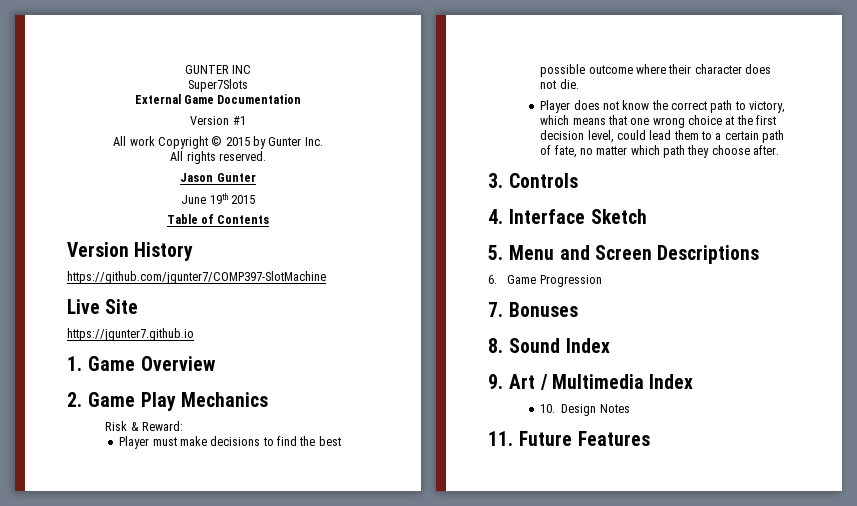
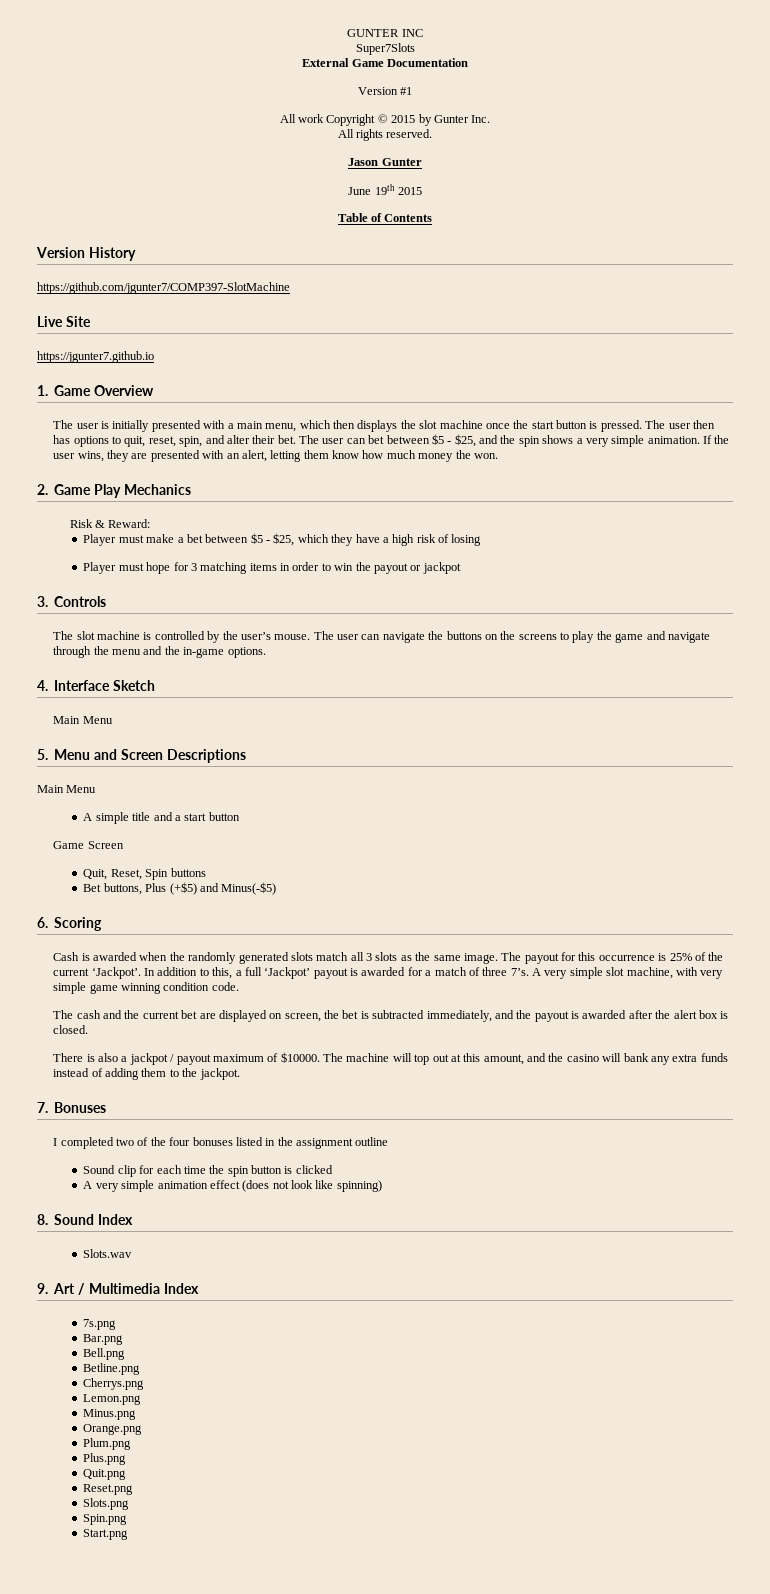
+ The user is initially presented with a main menu, which then displays the slot machine once the start button is pressed. The user then has options to quit, reset, spin, and alter their bet. The user can bet between $5 - $25, and the spin shows a very simple animation. If the user wins, they are presented with an alert, letting them know how much money the won.
- Player must make decisions to find the best possible outcome where their character does not die.
- Player does not know the correct path to victory, which means that one wrong choice at the first decision level, could lead them to a certain path of fate, no matter which path they choose after.
+ Player must make a bet between $5 - $25, which they have a high risk of losing
+ Player must hope for 3 matching items in order to win the payout or jackpot
  3. Controls
+ The slot machine is controlled by the user’s mouse. The user can navigate the buttons on the screens to play the game and navigate through the menu and the in-game options.
  4. Interface Sketch
+ Main Menu
  5. Menu and Screen Descriptions
- 6. Game Progression
+ Main Menu
+ A simple title and a start button
+ Game Screen
+ Quit, Reset, Spin buttons
+ Bet buttons, Plus (+$5) and Minus(-$5)
+ 6. Scoring
+ Cash is awarded when the randomly generated slots match all 3 slots as the same image. The payout for this occurrence is 25% of the current ‘Jackpot’. In addition to this, a full ‘Jackpot’ payout is awarded for a match of three 7’s. A very simple slot machine, with very simple game winning condition code.
+ The cash and the current bet are displayed on screen, the bet is subtracted immediately, and the payout is awarded after the alert box is closed.
+ There is also a jackpot / payout maximum of $10000. The machine will top out at this amount, and the casino will bank any extra funds instead of adding them to the jackpot.
  7. Bonuses
+ I completed two of the four bonuses listed in the assignment outline
+ Sound clip for each time the spin button is clicked
+ A very simple animation effect (does not look like spinning)
+ Slots.wav
- 10. Design Notes
- 11. Future Features
+ 7s.png
+ Bar.png
+ Bell.png
+ Betline.png
+ Cherrys.png
+ Lemon.png
+ Minus.png
+ Orange.png
+ Plum.png
+ Plus.png
+ Quit.png
+ Reset.png
+ Slots.png
+ Spin.png
+ Start.png

